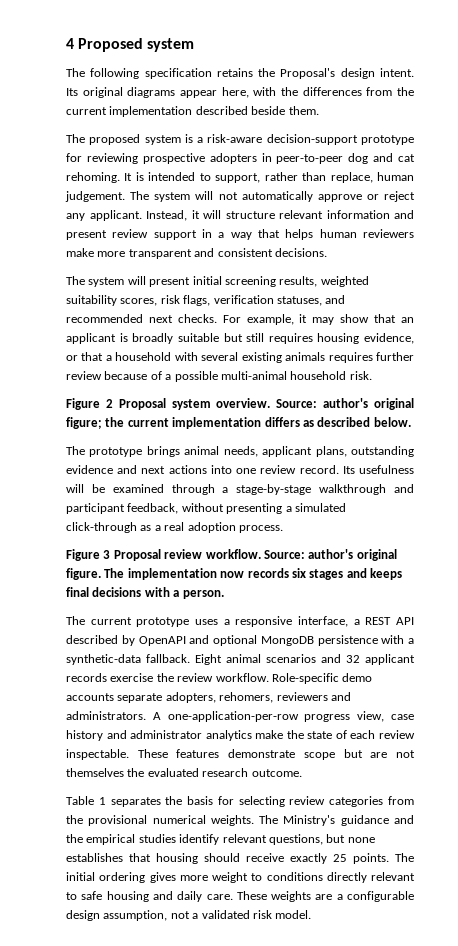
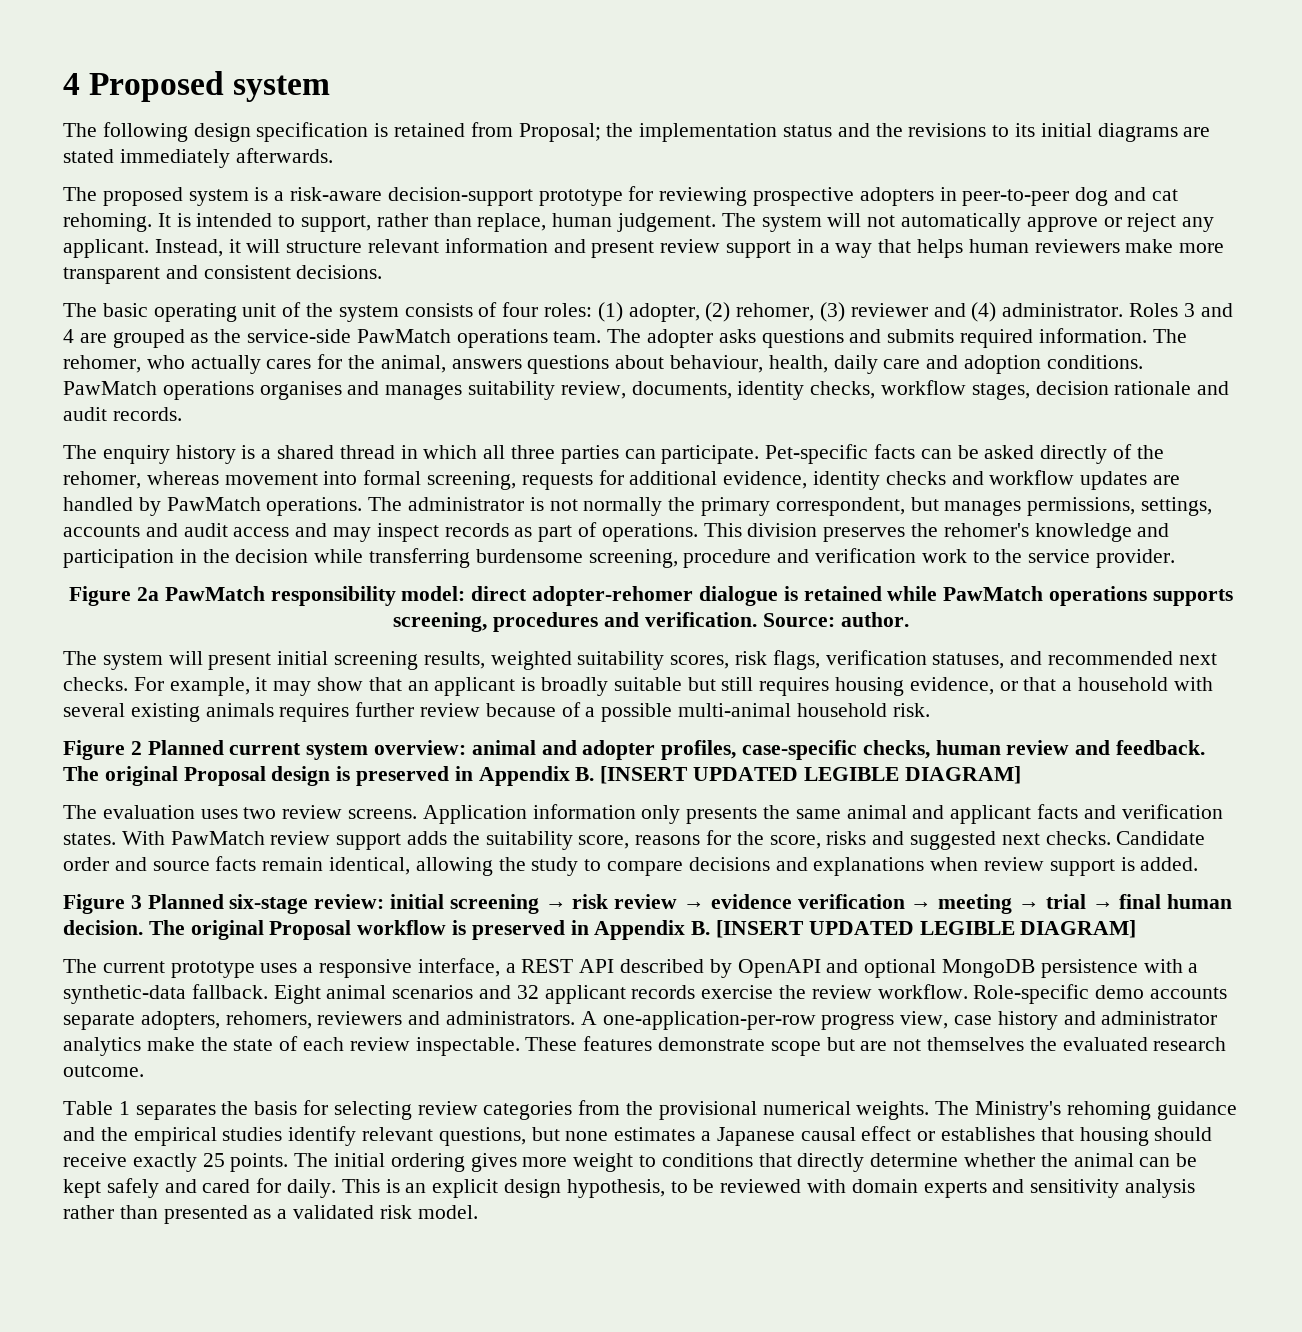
- The following specification retains the Proposal's design intent. Its original diagrams appear here, with the differences from the current implementation described beside them.
+ The following design specification is retained from Proposal; the implementation status and the revisions to its initial diagrams are stated immediately afterwards.
+ The basic operating unit of the system consists of four roles: (1) adopter, (2) rehomer, (3) reviewer and (4) administrator. Roles 3 and 4 are grouped as the service-side PawMatch operations team. The adopter asks questions and submits required information. The rehomer, who actually cares for the animal, answers questions about behaviour, health, daily care and adoption conditions. PawMatch operations organises and manages suitability review, documents, identity checks, workflow stages, decision rationale and audit records.
+ The enquiry history is a shared thread in which all three parties can participate. Pet-specific facts can be asked directly of the rehomer, whereas movement into formal screening, requests for additional evidence, identity checks and workflow updates are handled by PawMatch operations. The administrator is not normally the primary correspondent, but manages permissions, settings, accounts and audit access and may inspect records as part of operations. This division preserves the rehomer's knowledge and participation in the decision while transferring burdensome screening, procedure and verification work to the service provider.
+ Figure 2a PawMatch responsibility model: direct adopter-rehomer dialogue is retained while PawMatch operations supports screening, procedures and verification. Source: author.
- Figure 2 Proposal system overview. Source: author's original figure; the current implementation differs as described below.
- The prototype brings animal needs, applicant plans, outstanding evidence and next actions into one review record. Its usefulness will be examined through a stage-by-stage walkthrough and participant feedback, without presenting a simulated click-through as a real adoption process.
- Figure 3 Proposal review workflow. Source: author's original figure. The implementation now records six stages and keeps final decisions with a person.
+ Figure 2 Planned current system overview: animal and adopter profiles, case-specific checks, human review and feedback. The original Proposal design is preserved in Appendix B. [INSERT UPDATED LEGIBLE DIAGRAM]
+ The evaluation uses two review screens. Application information only presents the same animal and applicant facts and verification states. With PawMatch review support adds the suitability score, reasons for the score, risks and suggested next checks. Candidate order and source facts remain identical, allowing the study to compare decisions and explanations when review support is added.
+ Figure 3 Planned six-stage review: initial screening → risk review → evidence verification → meeting → trial → final human decision. The original Proposal workflow is preserved in Appendix B. [INSERT UPDATED LEGIBLE DIAGRAM]
- The Ministry's guidance and the empirical studies identify relevant questions, but none establishes that housing should receive exactly 25 points.
+ The Ministry's rehoming guidance and the empirical studies identify relevant questions, but none estimates a Japanese causal effect or establishes that housing should receive exactly 25 points.
- The initial ordering gives more weight to conditions directly relevant to safe housing and daily care. These weights are a configurable design assumption, not a validated risk model.
+ The initial ordering gives more weight to conditions that directly determine whether the animal can be kept safely and cared for daily. This is an explicit design hypothesis, to be reviewed with domain experts and sensitivity analysis rather than presented as a validated risk model.

